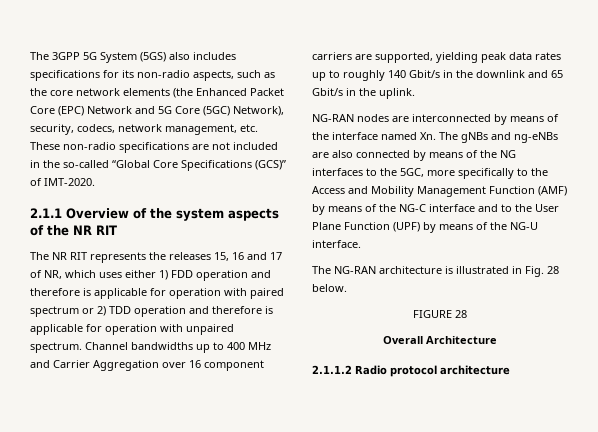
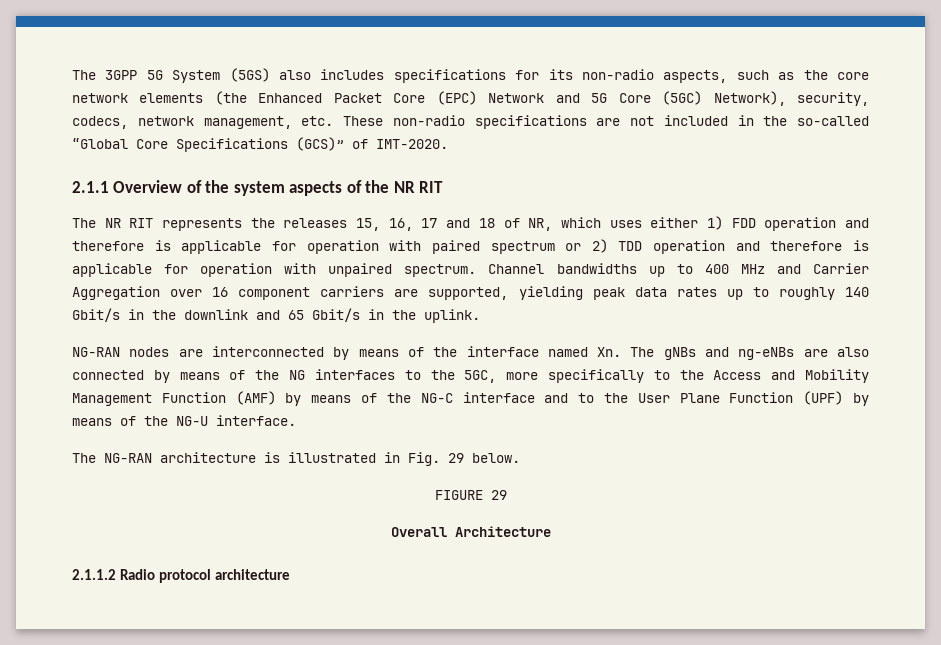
- The NR RIT represents the releases 15, 16 and 17 of NR, which uses either 1) FDD operation and therefore is applicable for operation with paired spectrum or 2) TDD operation and therefore is applicable for operation with unpaired spectrum.
+ The NR RIT represents the releases 15, 16, 17 and 18 of NR, which uses either 1) FDD operation and therefore is applicable for operation with paired spectrum or 2) TDD operation and therefore is applicable for operation with unpaired spectrum.
- The NG-RAN architecture is illustrated in Fig. 28 below.
+ The NG-RAN architecture is illustrated in Fig. 29 below.
- FIGURE 28
+ FIGURE 29

